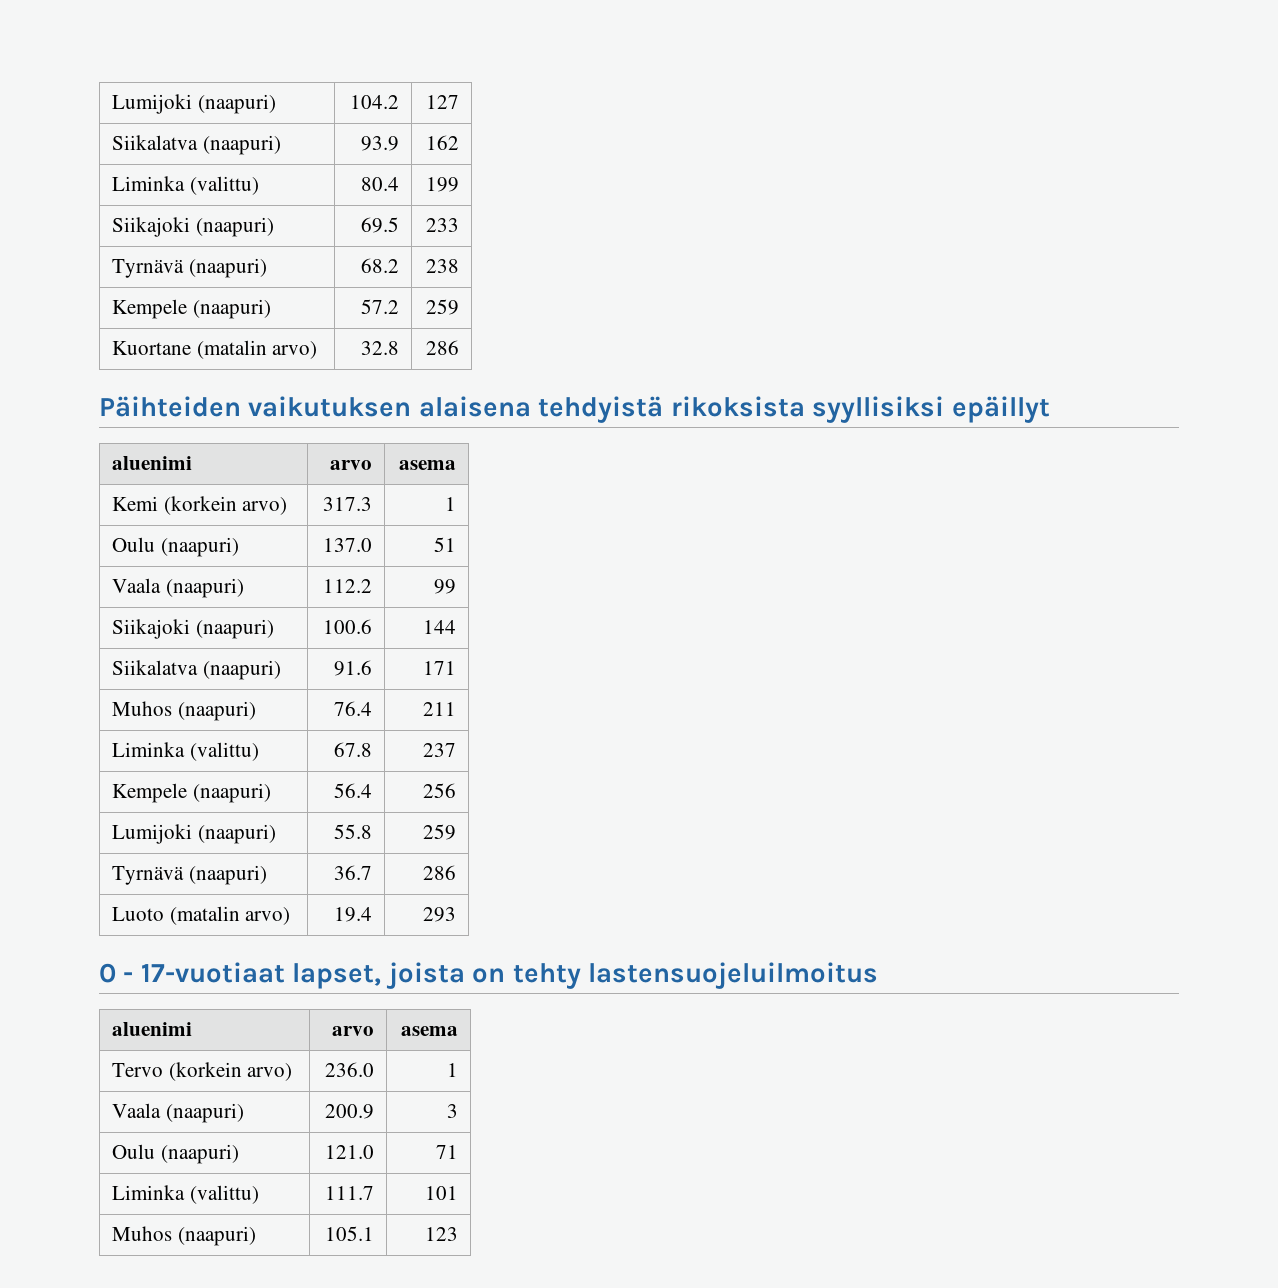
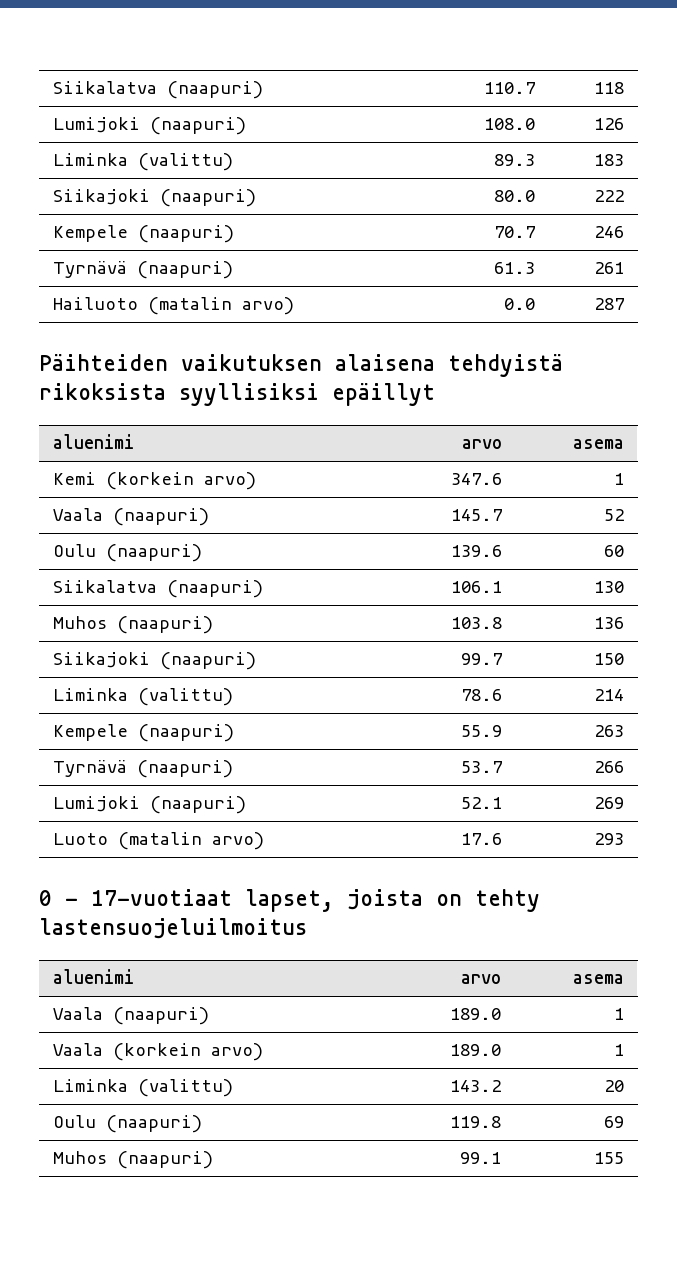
- Lumijoki (naapuri) | 104.2 | 127
- Siikalatva (naapuri) | 93.9 | 162
- Liminka (valittu) | 80.4 | 199
- Siikajoki (naapuri) | 69.5 | 233
- Tyrnävä (naapuri) | 68.2 | 238
- Kempele (naapuri) | 57.2 | 259
- Kuortane (matalin arvo) | 32.8 | 286
+ Siikalatva (naapuri) | 110.7 | 118
+ Lumijoki (naapuri) | 108.0 | 126
+ Liminka (valittu) | 89.3 | 183
+ Siikajoki (naapuri) | 80.0 | 222
+ Kempele (naapuri) | 70.7 | 246
+ Tyrnävä (naapuri) | 61.3 | 261
+ Hailuoto (matalin arvo) | 0.0 | 287
- Kemi (korkein arvo) | 317.3 | 1
- Oulu (naapuri) | 137.0 | 51
- Vaala (naapuri) | 112.2 | 99
- Siikajoki (naapuri) | 100.6 | 144
- Siikalatva (naapuri) | 91.6 | 171
- Muhos (naapuri) | 76.4 | 211
- Liminka (valittu) | 67.8 | 237
- Kempele (naapuri) | 56.4 | 256
- Lumijoki (naapuri) | 55.8 | 259
- Tyrnävä (naapuri) | 36.7 | 286
+ Kemi (korkein arvo) | 347.6 | 1
+ Vaala (naapuri) | 145.7 | 52
+ Oulu (naapuri) | 139.6 | 60
+ Siikalatva (naapuri) | 106.1 | 130
+ Muhos (naapuri) | 103.8 | 136
+ Siikajoki (naapuri) | 99.7 | 150
+ Liminka (valittu) | 78.6 | 214
+ Kempele (naapuri) | 55.9 | 263
+ Tyrnävä (naapuri) | 53.7 | 266
+ Lumijoki (naapuri) | 52.1 | 269
- Luoto (matalin arvo) | 19.4 | 293
+ Luoto (matalin arvo) | 17.6 | 293
- Tervo (korkein arvo) | 236.0 | 1
- Vaala (naapuri) | 200.9 | 3
- Oulu (naapuri) | 121.0 | 71
- Liminka (valittu) | 111.7 | 101
- Muhos (naapuri) | 105.1 | 123
+ Vaala (naapuri) | 189.0 | 1
+ Vaala (korkein arvo) | 189.0 | 1
+ Liminka (valittu) | 143.2 | 20
+ Oulu (naapuri) | 119.8 | 69
+ Muhos (naapuri) | 99.1 | 155

